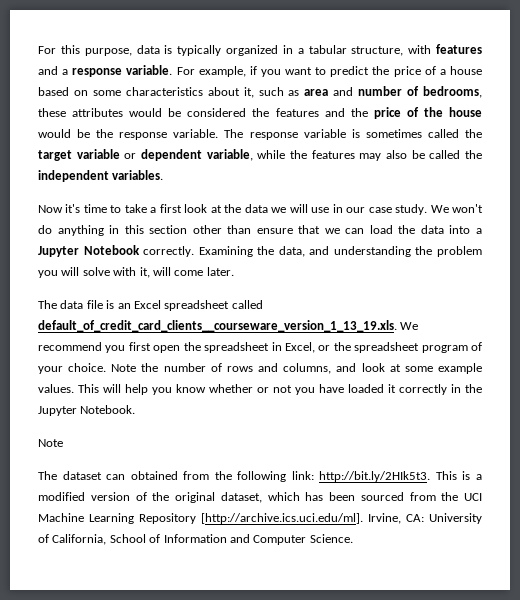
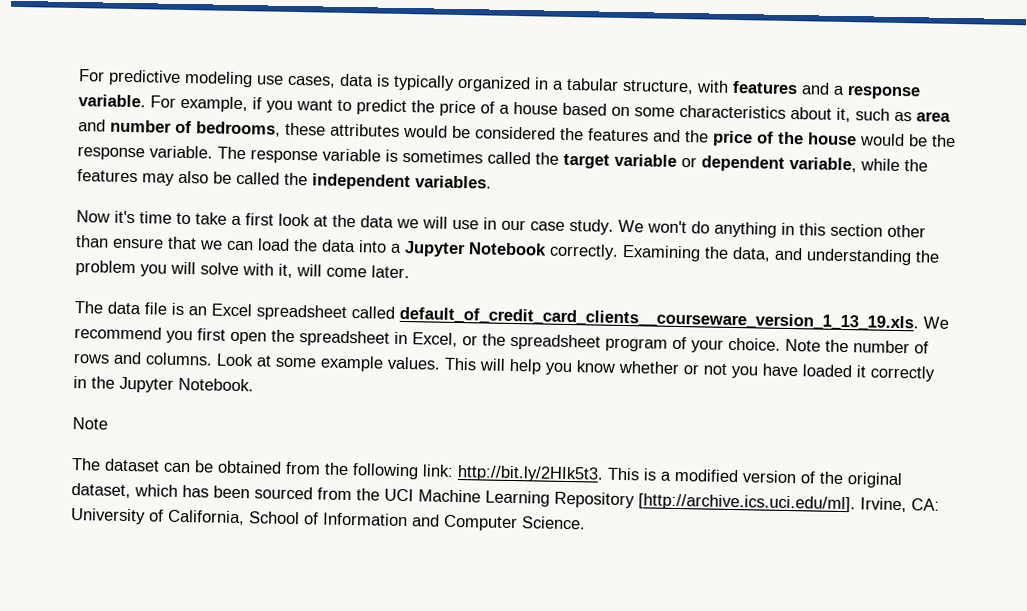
- For this purpose, data is typically organized in a tabular structure, with features and a response variable.
+ For predictive modeling use cases, data is typically organized in a tabular structure, with features and a response variable.
- Note the number of rows and columns, and look at some example values.
+ Note the number of rows and columns. Look at some example values.
- The dataset can obtained from the following link: http://bit.ly/2HIk5t3. This is a modified version of the original dataset, which has been sourced from the UCI Machine Learning Repository [http://archive.ics.uci.edu/ml]. Irvine, CA: University of California, School of Information and Computer Science.
+ The dataset can be obtained from the following link: http://bit.ly/2HIk5t3. This is a modified version of the original dataset, which has been sourced from the UCI Machine Learning Repository [http://archive.ics.uci.edu/ml]. Irvine, CA: University of California, School of Information and Computer Science.

